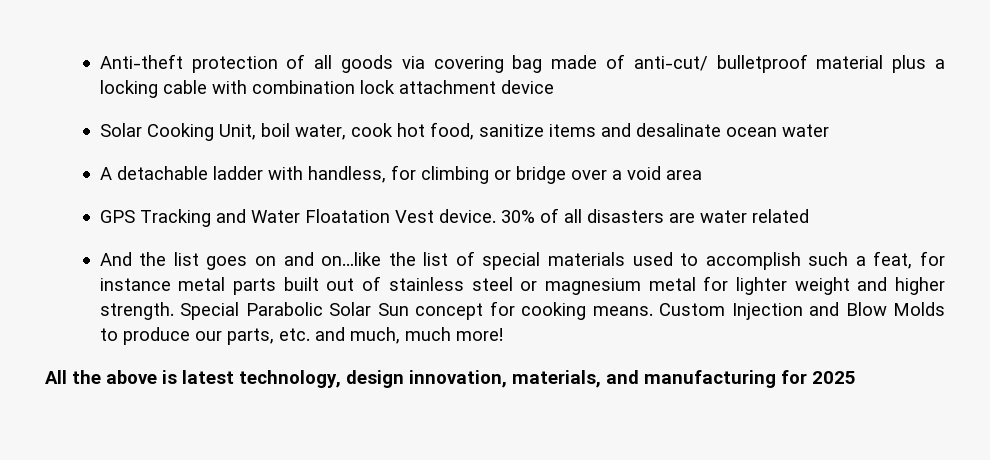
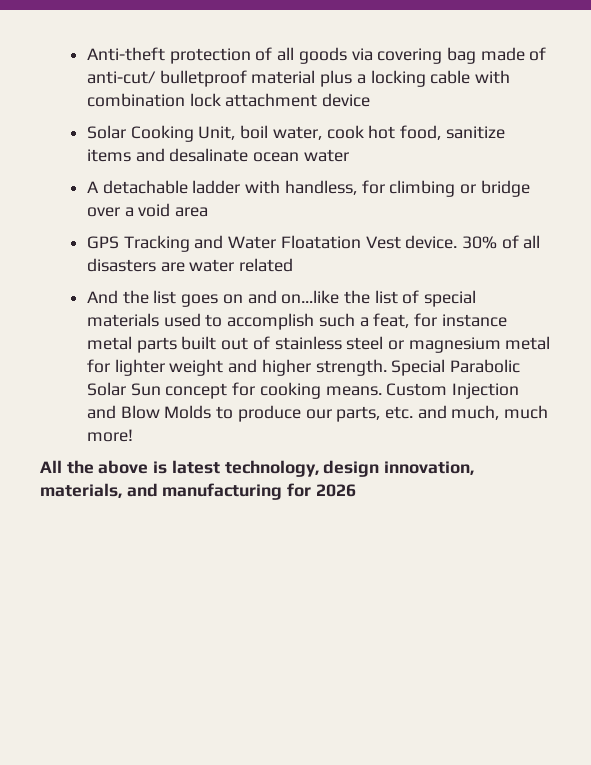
- All the above is latest technology, design innovation, materials, and manufacturing for 2025
+ All the above is latest technology, design innovation, materials, and manufacturing for 2026

